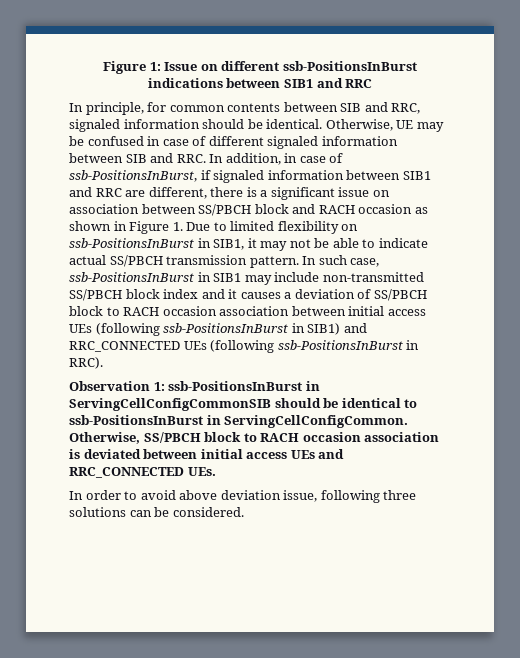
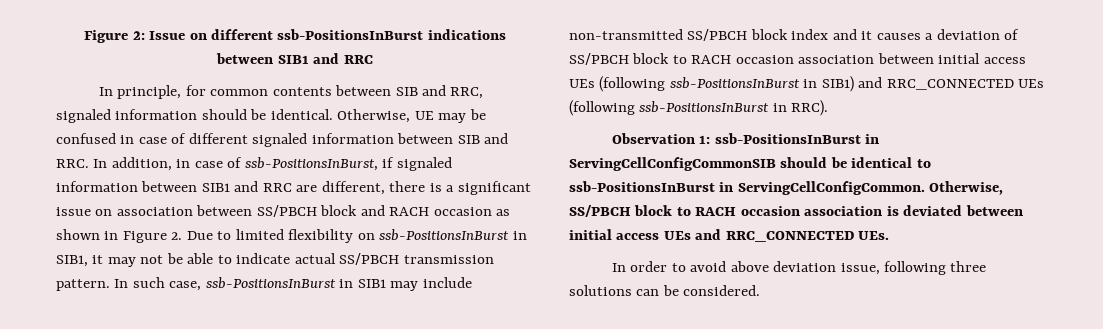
- Figure 1: Issue on different ssb-PositionsInBurst indications between SIB1 and RRC
+ Figure 2: Issue on different ssb-PositionsInBurst indications between SIB1 and RRC
- Otherwise, UE may be confused in case of different signaled information between SIB and RRC. In addition, in case of ssb-PositionsInBurst, if signaled information between SIB1 and RRC are different, there is a significant issue on association between SS/PBCH block and RACH occasion as shown in Figure 1. Due to limited flexibility on ssb-PositionsInBurst in SIB1, it may not be able to indicate actual SS/PBCH transmission pattern.
+ Otherwise, UE may be confused in case of different signaled information between SIB and RRC. In addition, in case of ssb-PositionsInBurst, if signaled information between SIB1 and RRC are different, there is a significant issue on association between SS/PBCH block and RACH occasion as shown in Figure 2. Due to limited flexibility on ssb-PositionsInBurst in SIB1, it may not be able to indicate actual SS/PBCH transmission pattern.

